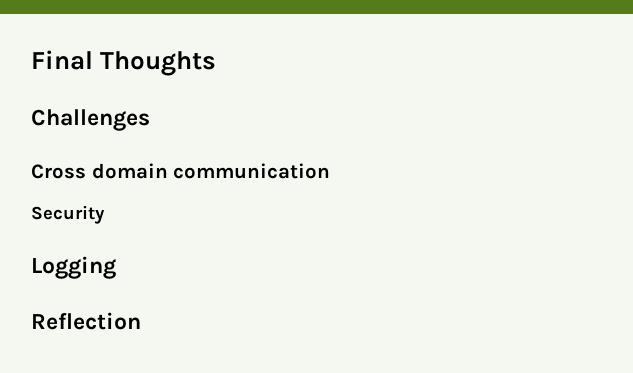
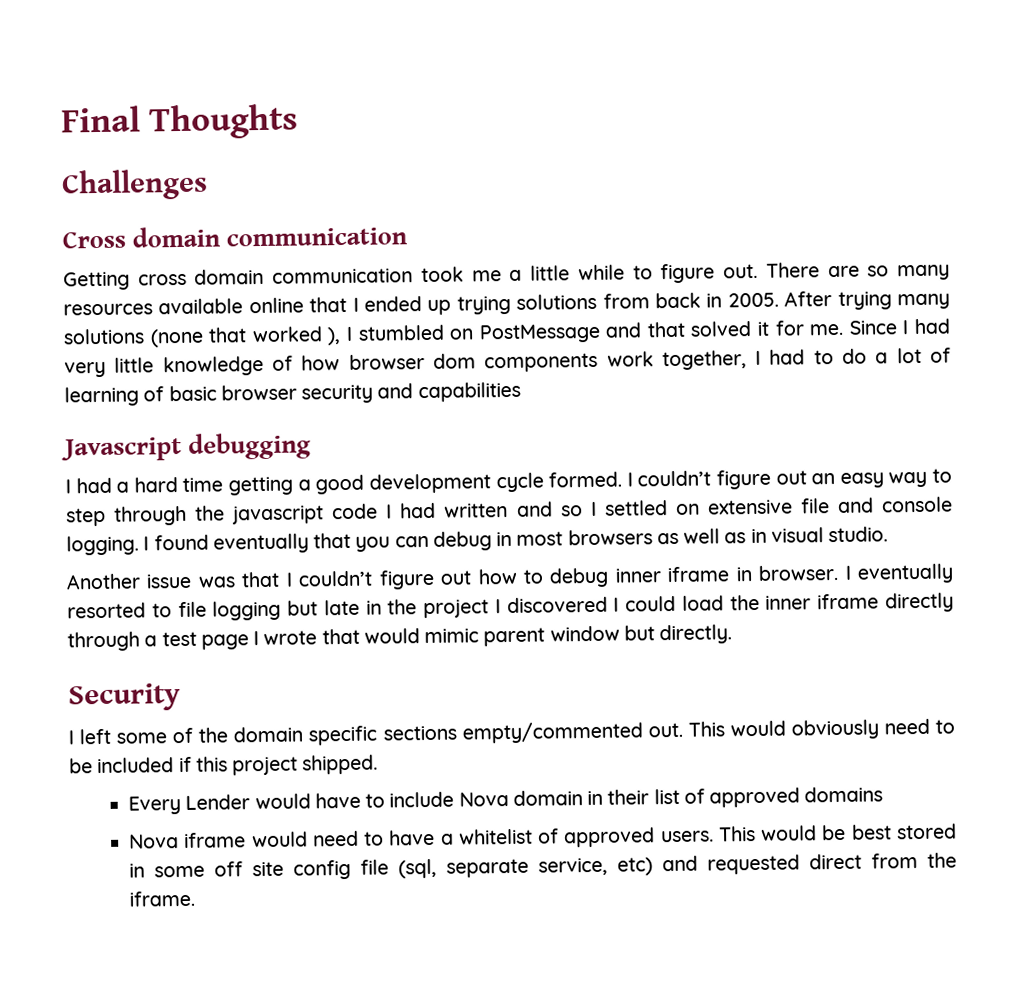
+ Getting cross domain communication took me a little while to figure out. There are so many resources available online that I ended up trying solutions from back in 2005. After trying many solutions (none that worked ), I stumbled on PostMessage and that solved it for me. Since I had very little knowledge of how browser dom components work together, I had to do a lot of learning of basic browser security and capabilities
+ Javascript debugging
+ I had a hard time getting a good development cycle formed. I couldn’t figure out an easy way to step through the javascript code I had written and so I settled on extensive file and console logging. I found eventually that you can debug in most browsers as well as in visual studio.
+ Another issue was that I couldn’t figure out how to debug inner iframe in browser. I eventually resorted to file logging but late in the project I discovered I could load the inner iframe directly through a test page I wrote that would mimic parent window but directly.
  Security
- Logging
- Reflection
+ I left some of the domain specific sections empty/commented out. This would obviously need to be included if this project shipped.
+ Every Lender would have to include Nova domain in their list of approved domains
+ Nova iframe would need to have a whitelist of approved users. This would be best stored in some off site config file (sql, separate service, etc) and requested direct from the iframe.

